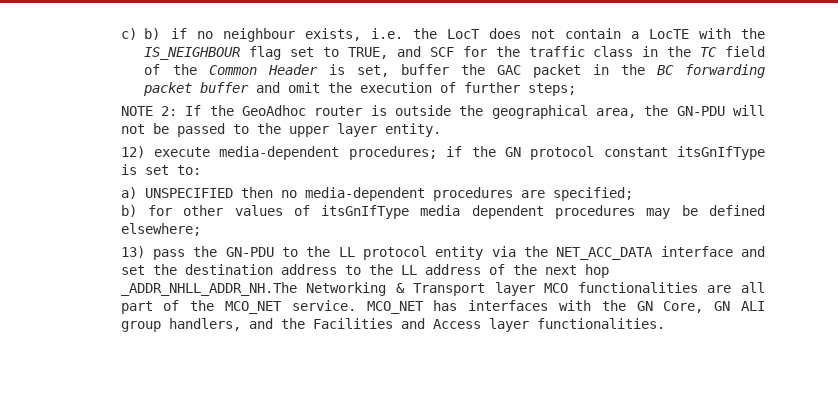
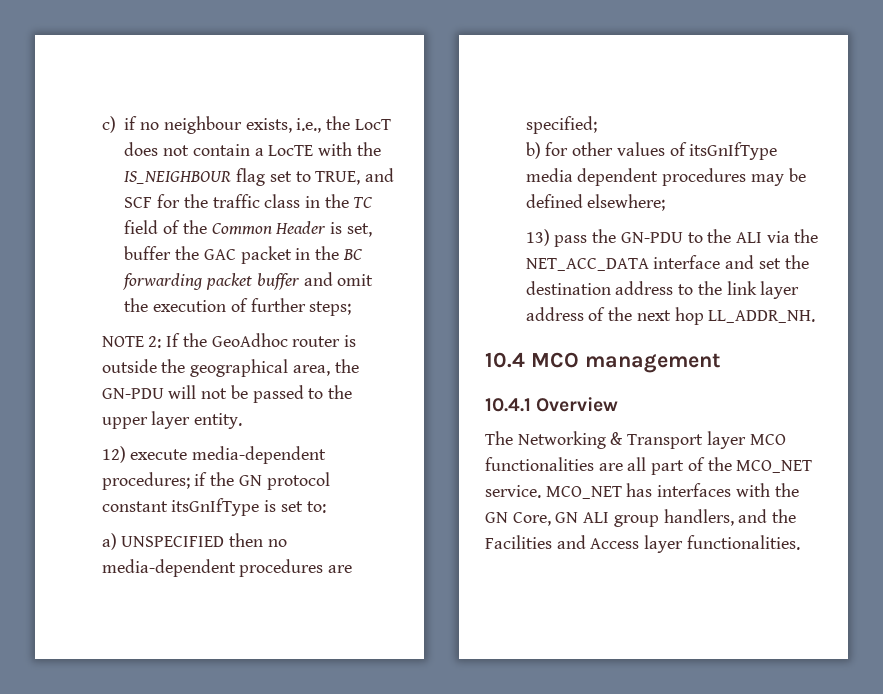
- c) b) if no neighbour exists, i.e. the LocT does not contain a LocTE with the IS_NEIGHBOUR flag set to TRUE, and SCF for the traffic class in the TC field of the Common Header is set, buffer the GAC packet in the BC forwarding packet buffer and omit the execution of further steps;
+ c) if no neighbour exists, i.e., the LocT does not contain a LocTE with the IS_NEIGHBOUR flag set to TRUE, and SCF for the traffic class in the TC field of the Common Header is set, buffer the GAC packet in the BC forwarding packet buffer and omit the execution of further steps;
- 13) pass the GN-PDU to the LL protocol entity via the NET_ACC_DATA interface and set the destination address to the LL address of the next hop _ADDR_NHLL_ADDR_NH.The Networking & Transport layer MCO functionalities are all part of the MCO_NET service.
+ 13) pass the GN-PDU to the ALI via the NET_ACC_DATA interface and set the destination address to the link layer address of the next hop LL_ADDR_NH.
+ 10.4 MCO management
+ 10.4.1 Overview
+ The Networking & Transport layer MCO functionalities are all part of the MCO_NET service.

